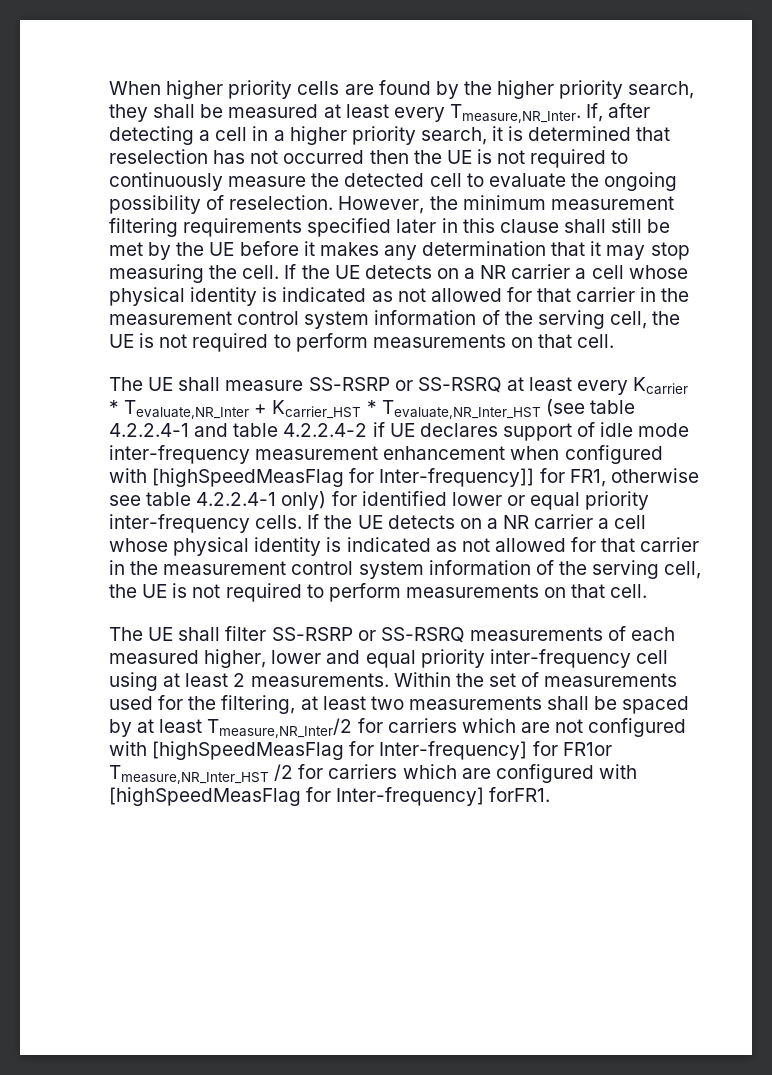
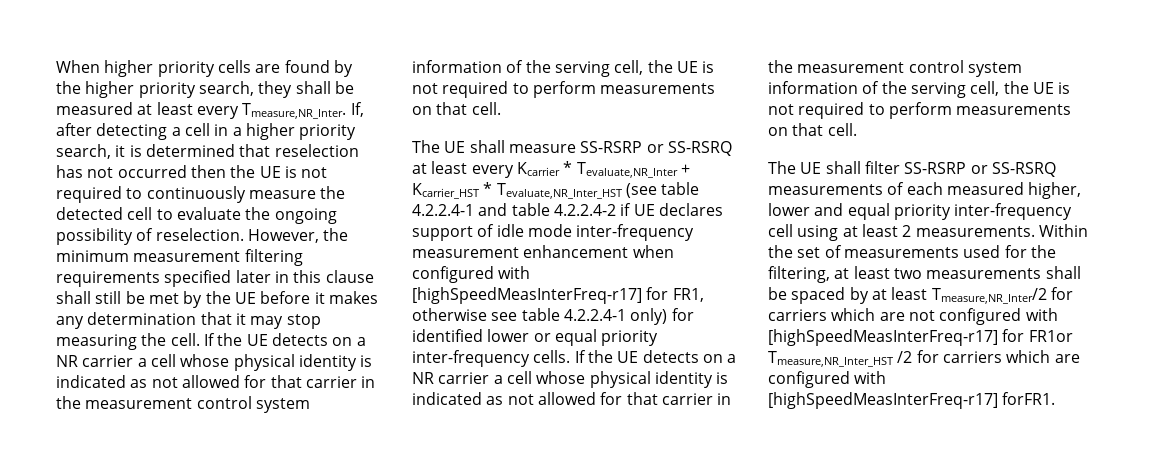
- The UE shall measure SS-RSRP or SS-RSRQ at least every Kcarrier * Tevaluate,NR_Inter + Kcarrier_HST * Tevaluate,NR_Inter_HST (see table 4.2.2.4-1 and table 4.2.2.4-2 if UE declares support of idle mode inter-frequency measurement enhancement when configured with [highSpeedMeasFlag for Inter-frequency]] for FR1, otherwise see table 4.2.2.4-1 only) for identified lower or equal priority inter-frequency cells.
+ The UE shall measure SS-RSRP or SS-RSRQ at least every Kcarrier * Tevaluate,NR_Inter + Kcarrier_HST * Tevaluate,NR_Inter_HST (see table 4.2.2.4-1 and table 4.2.2.4-2 if UE declares support of idle mode inter-frequency measurement enhancement when configured with [highSpeedMeasInterFreq-r17] for FR1, otherwise see table 4.2.2.4-1 only) for identified lower or equal priority inter-frequency cells.
- Within the set of measurements used for the filtering, at least two measurements shall be spaced by at least Tmeasure,NR_Inter/2 for carriers which are not configured with [highSpeedMeasFlag for Inter-frequency] for FR1or Tmeasure,NR_Inter_HST /2 for carriers which are configured with [highSpeedMeasFlag for Inter-frequency] forFR1.
+ Within the set of measurements used for the filtering, at least two measurements shall be spaced by at least Tmeasure,NR_Inter/2 for carriers which are not configured with [highSpeedMeasInterFreq-r17] for FR1or Tmeasure,NR_Inter_HST /2 for carriers which are configured with [highSpeedMeasInterFreq-r17] forFR1.

